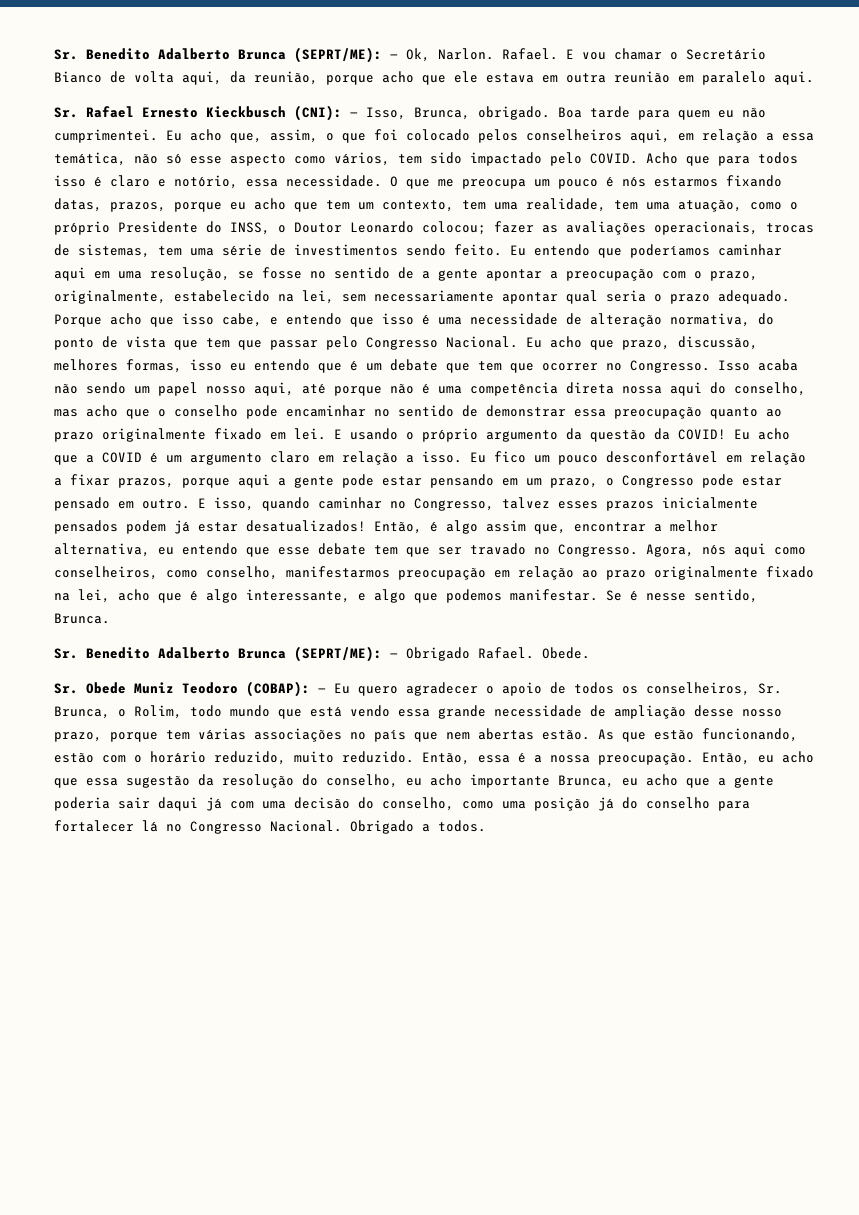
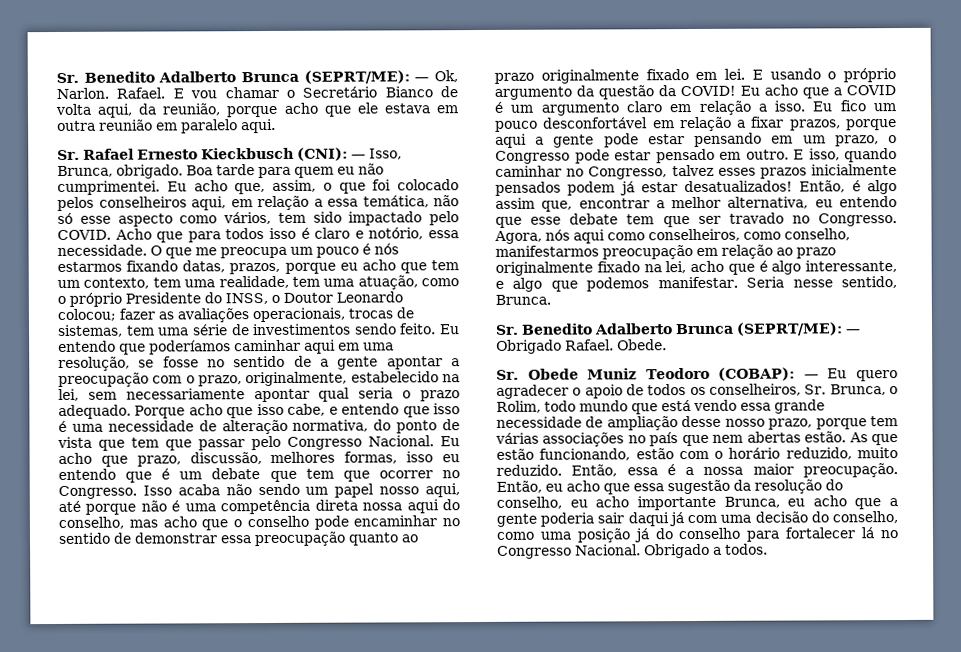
- Se é nesse sentido, Brunca.
+ Seria nesse sentido, Brunca.
- Então, essa é a nossa preocupação.
+ Então, essa é a nossa maior preocupação.

